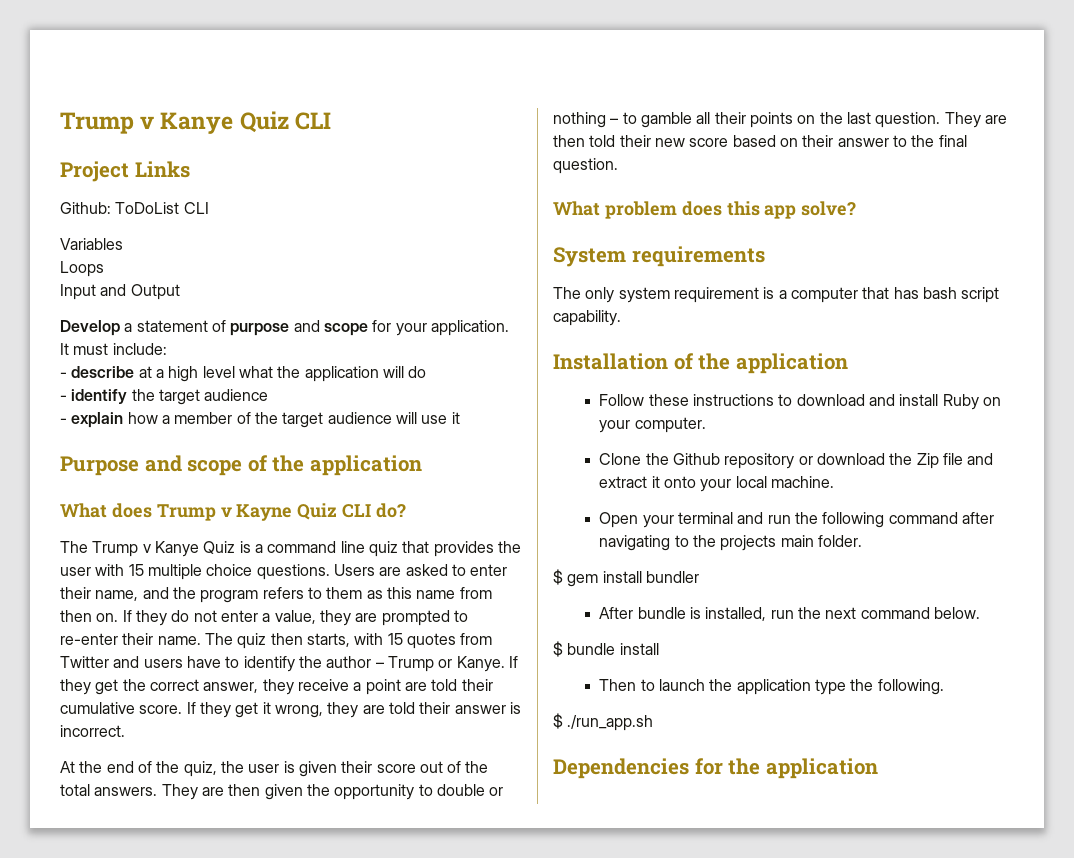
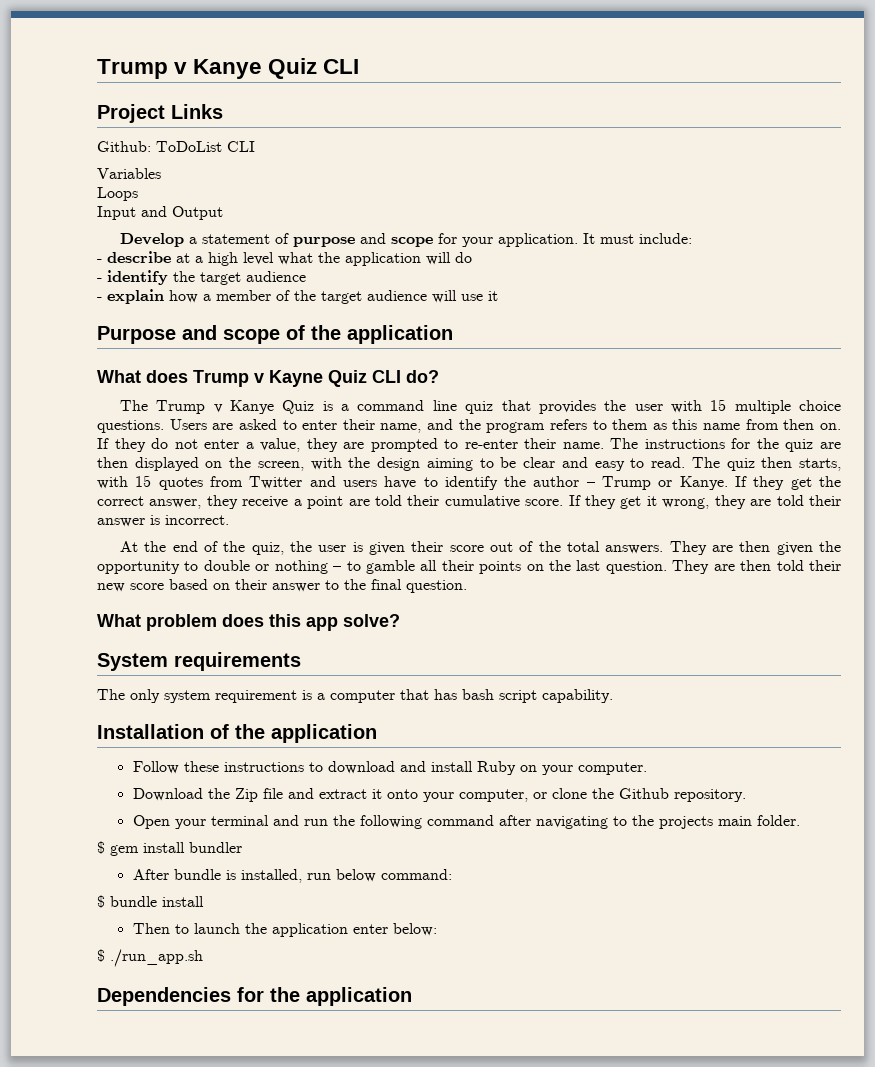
- The quiz then starts, with 15 quotes from Twitter and users have to identify the author – Trump or Kanye.
+ The instructions for the quiz are then displayed on the screen, with the design aiming to be clear and easy to read. The quiz then starts, with 15 quotes from Twitter and users have to identify the author – Trump or Kanye.
- Clone the Github repository or download the Zip file and extract it onto your local machine.
+ Download the Zip file and extract it onto your computer, or clone the Github repository.
- After bundle is installed, run the next command below.
+ After bundle is installed, run below command:
- Then to launch the application type the following.
+ Then to launch the application enter below:

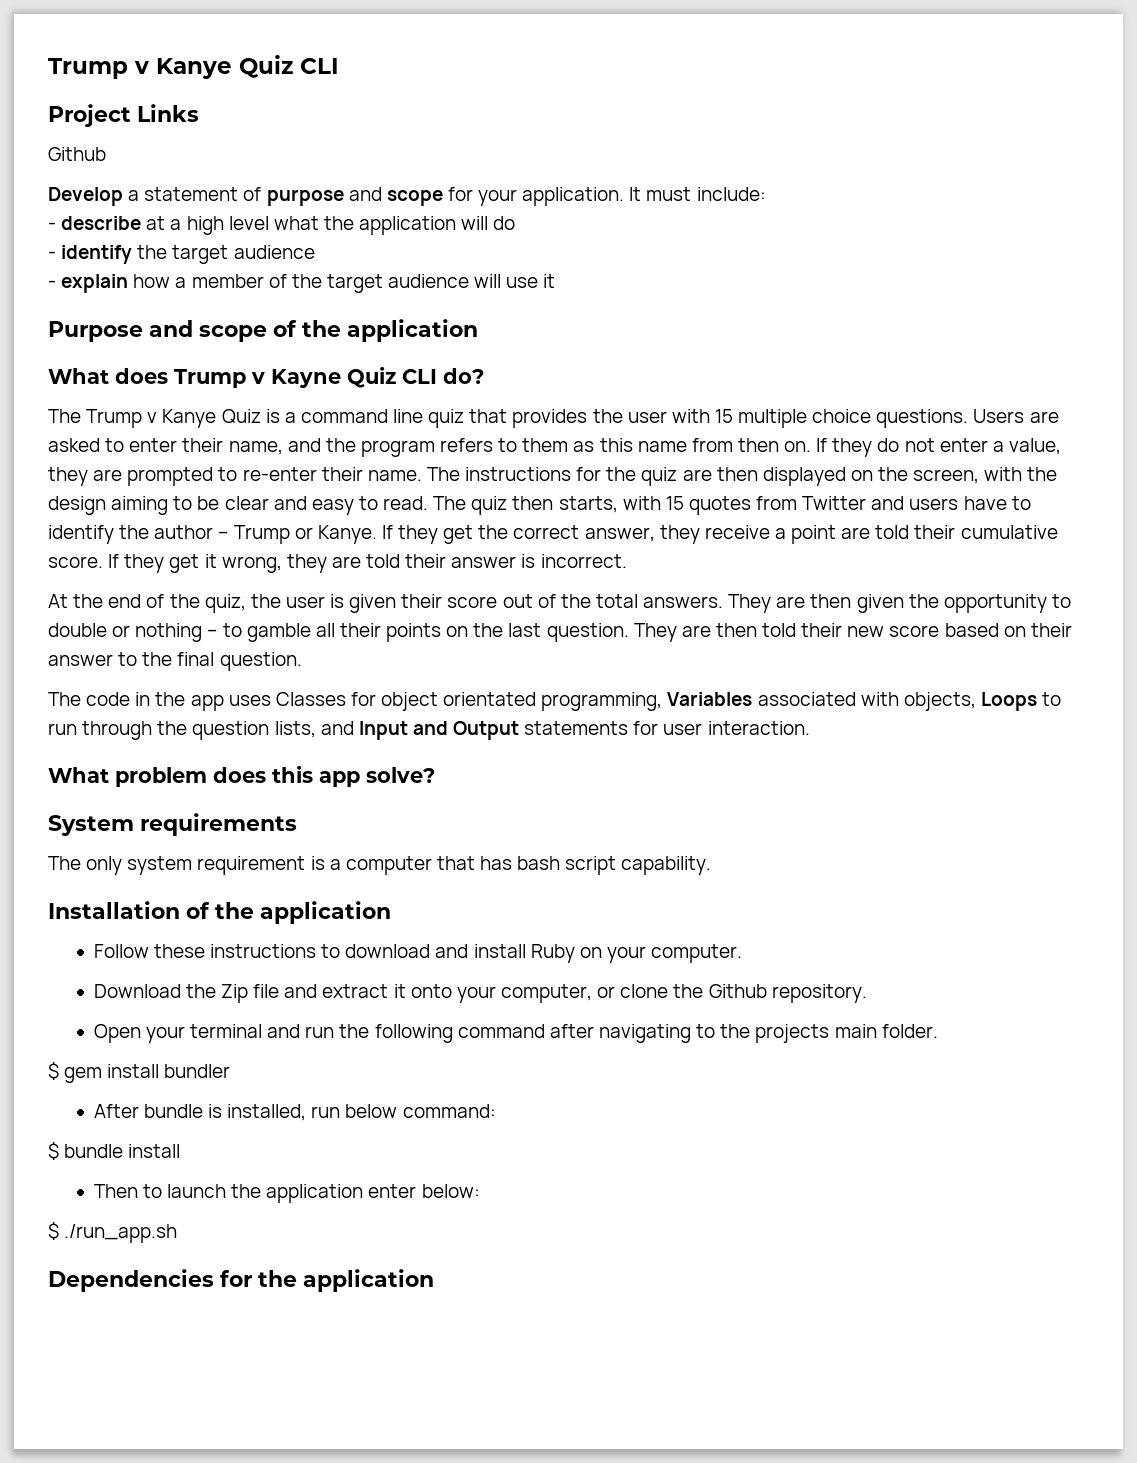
  Project Links
- Github: ToDoList CLI
- Variables
- Loops
- Input and Output
+ Github
+ The code in the app uses Classes for object orientated programming, Variables associated with objects, Loops to run through the question lists, and Input and Output statements for user interaction.

